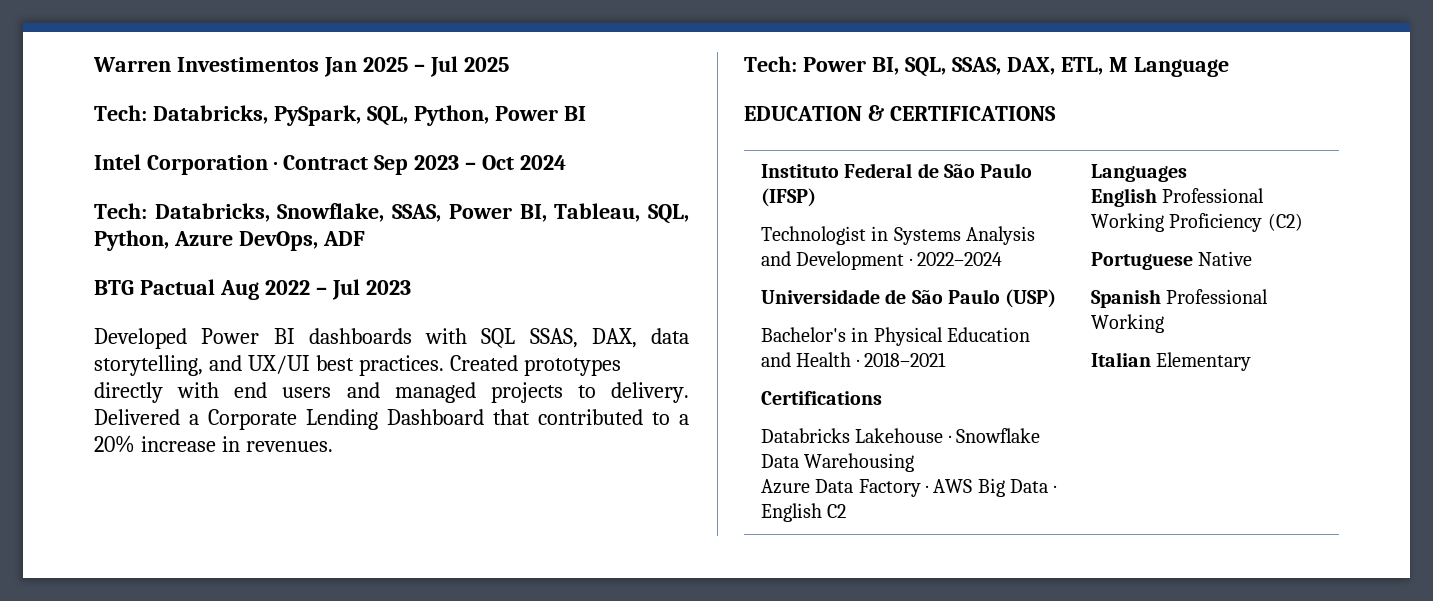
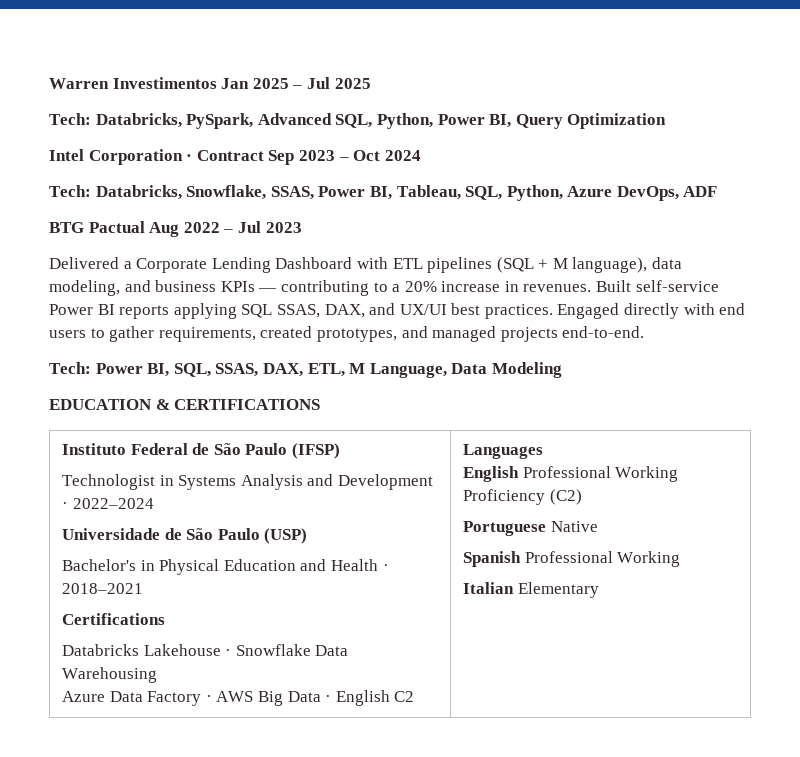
- Tech: Databricks, PySpark, SQL, Python, Power BI
+ Tech: Databricks, PySpark, Advanced SQL, Python, Power BI, Query Optimization
- Developed Power BI dashboards with SQL SSAS, DAX, data storytelling, and UX/UI best practices. Created prototypes directly with end users and managed projects to delivery. Delivered a Corporate Lending Dashboard that contributed to a 20% increase in revenues.
+ Delivered a Corporate Lending Dashboard with ETL pipelines (SQL + M language), data modeling, and business KPIs — contributing to a 20% increase in revenues. Built self-service Power BI reports applying SQL SSAS, DAX, and UX/UI best practices. Engaged directly with end users to gather requirements, created prototypes, and managed projects end-to-end.
- Tech: Power BI, SQL, SSAS, DAX, ETL, M Language
+ Tech: Power BI, SQL, SSAS, DAX, ETL, M Language, Data Modeling

